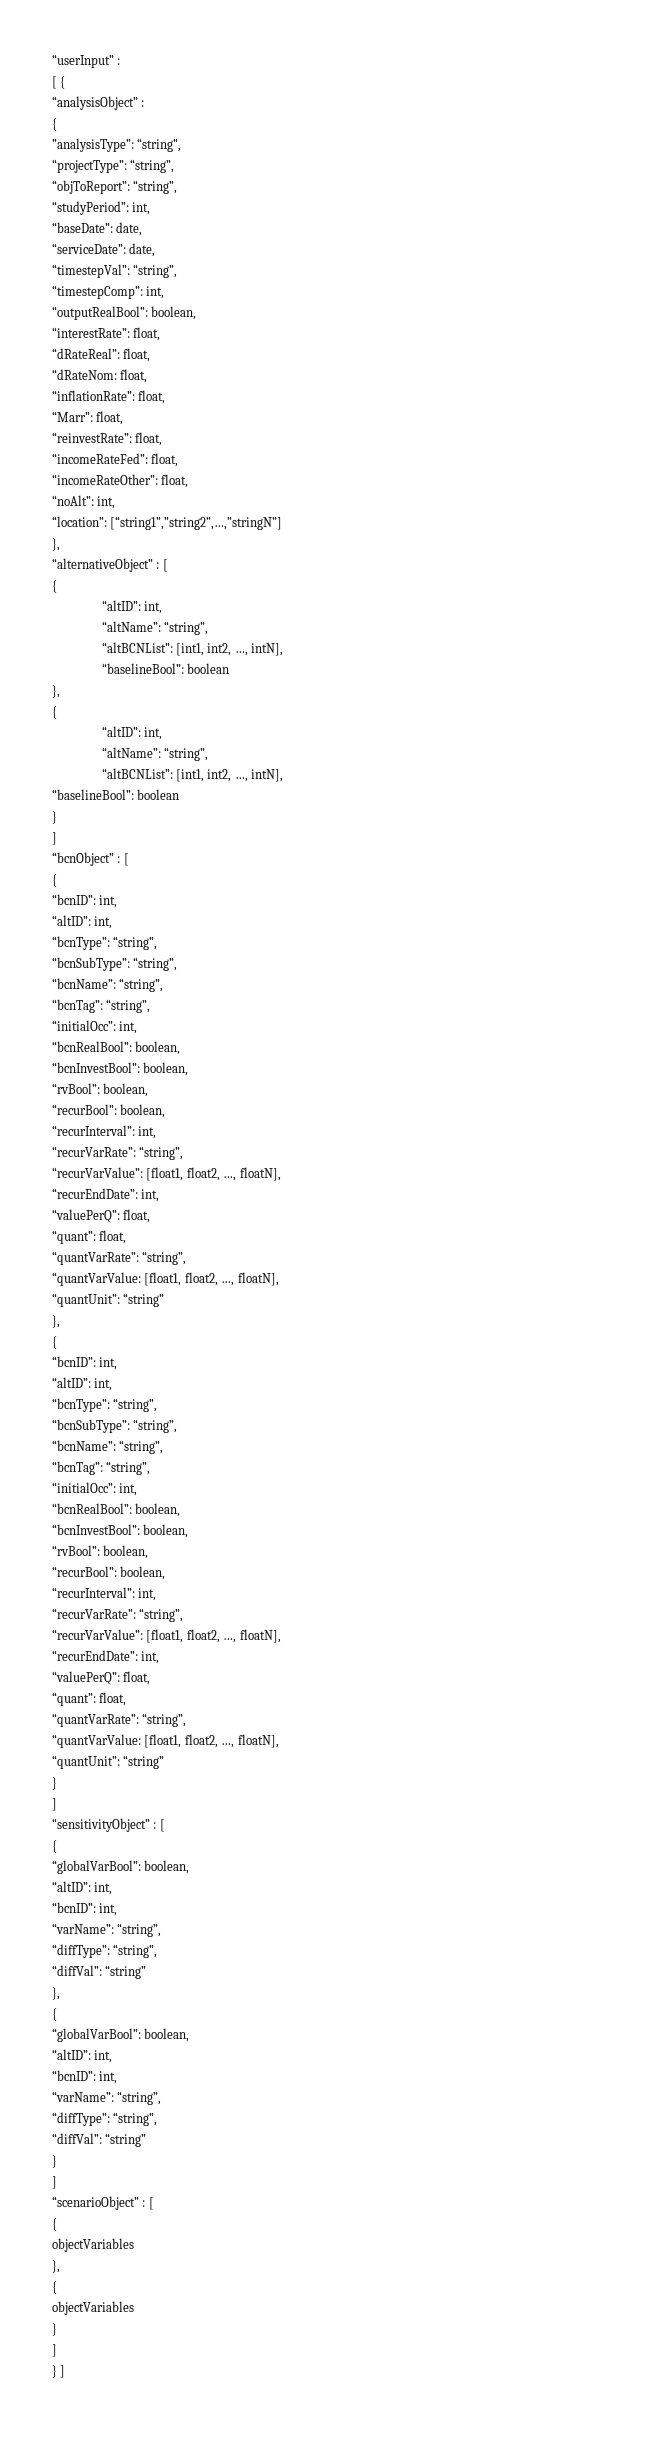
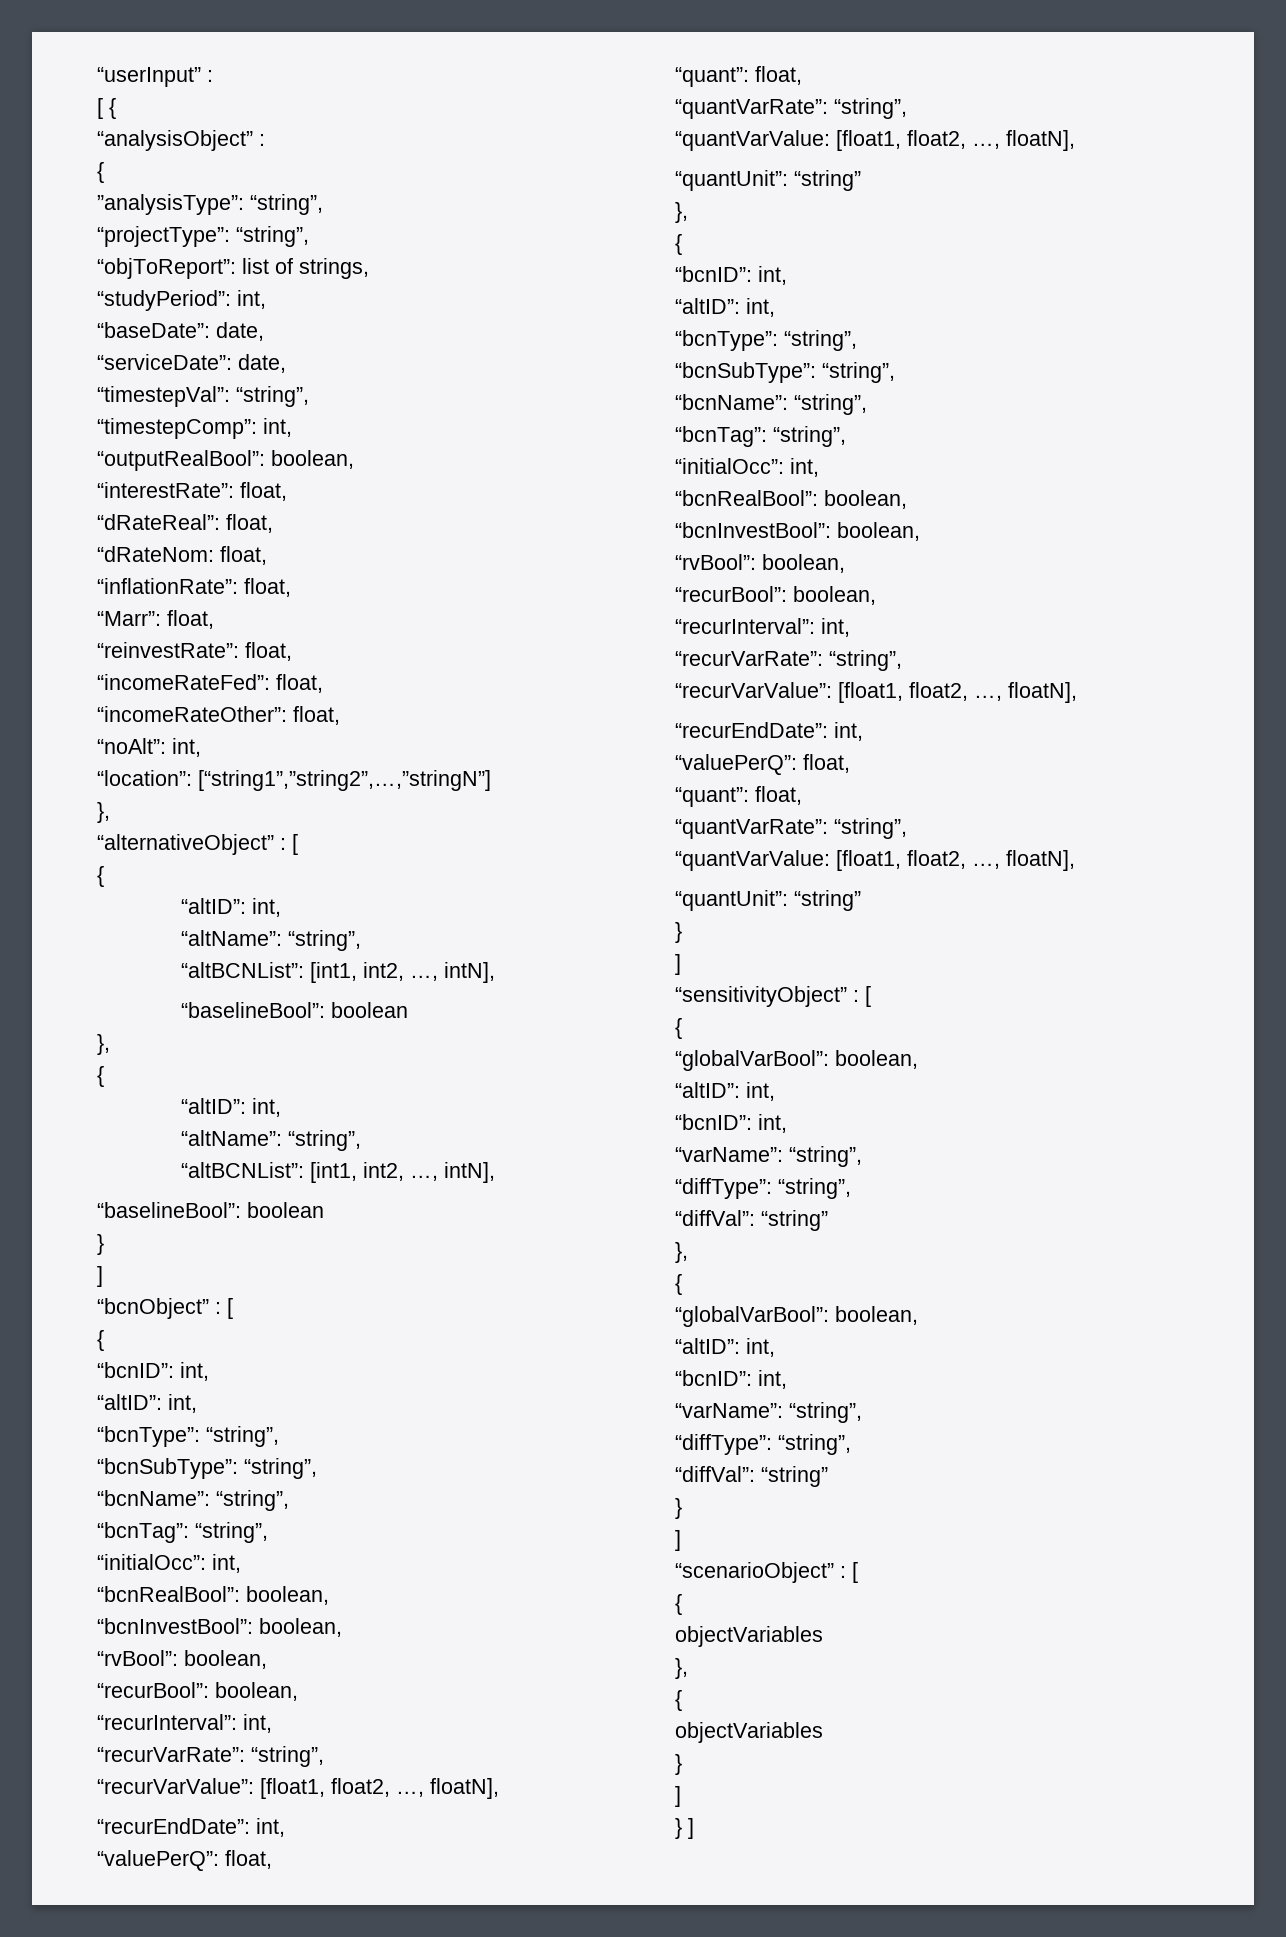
- “objToReport”: “string”,
+ “objToReport”: list of strings,

